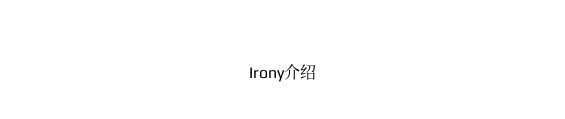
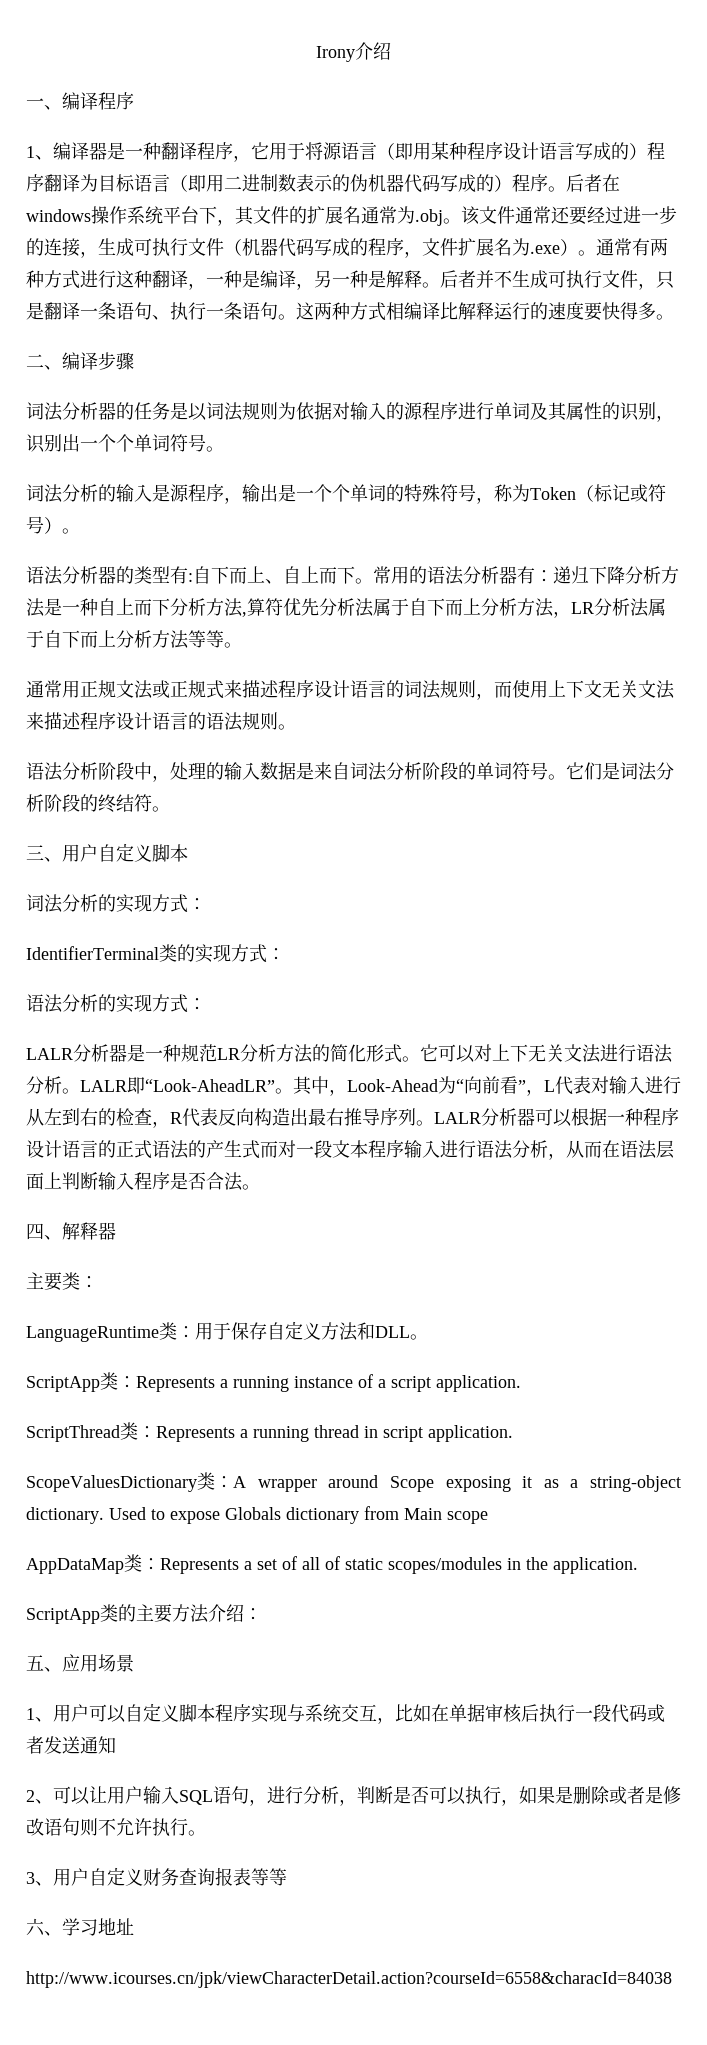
+ 一、编译程序
+ 1、编译器是一种翻译程序，它用于将源语言（即用某种程序设计语言写成的）程序翻译为目标语言（即用二进制数表示的伪机器代码写成的）程序。后者在windows操作系统平台下，其文件的扩展名通常为.obj。该文件通常还要经过进一步的连接，生成可执行文件（机器代码写成的程序，文件扩展名为.exe）。通常有两种方式进行这种翻译，一种是编译，另一种是解释。后者并不生成可执行文件，只是翻译一条语句、执行一条语句。这两种方式相编译比解释运行的速度要快得多。
+ 二、编译步骤
+ 词法分析器的任务是以词法规则为依据对输入的源程序进行单词及其属性的识别，识别出一个个单词符号。
+ 词法分析的输入是源程序，输出是一个个单词的特殊符号，称为Token（标记或符号）。
+ 语法分析器的类型有:自下而上、自上而下。常用的语法分析器有：递归下降分析方法是一种自上而下分析方法,算符优先分析法属于自下而上分析方法，LR分析法属于自下而上分析方法等等。
+ 通常用正规文法或正规式来描述程序设计语言的词法规则，而使用上下文无关文法来描述程序设计语言的语法规则。
+ 语法分析阶段中，处理的输入数据是来自词法分析阶段的单词符号。它们是词法分析阶段的终结符。
+ 三、用户自定义脚本
+ 词法分析的实现方式：
+ IdentifierTerminal类的实现方式：
+ 语法分析的实现方式：
+ LALR分析器是一种规范LR分析方法的简化形式。它可以对上下无关文法进行语法分析。LALR即“Look-AheadLR”。其中，Look-Ahead为“向前看”，L代表对输入进行从左到右的检查，R代表反向构造出最右推导序列。LALR分析器可以根据一种程序设计语言的正式语法的产生式而对一段文本程序输入进行语法分析，从而在语法层面上判断输入程序是否合法。
+ 四、解释器
+ 主要类：
+ LanguageRuntime类：用于保存自定义方法和DLL。
+ ScriptApp类：Represents a running instance of a script application.
+ ScriptThread类：Represents a running thread in script application.
+ ScopeValuesDictionary类：A wrapper around Scope exposing it as a string-object dictionary. Used to expose Globals dictionary from Main scope
+ AppDataMap类：Represents a set of all of static scopes/modules in the application.
+ ScriptApp类的主要方法介绍：
+ 五、应用场景
+ 1、用户可以自定义脚本程序实现与系统交互，比如在单据审核后执行一段代码或者发送通知
+ 2、可以让用户输入SQL语句，进行分析，判断是否可以执行，如果是删除或者是修改语句则不允许执行。
+ 3、用户自定义财务查询报表等等
+ 六、学习地址
+ http://www.icourses.cn/jpk/viewCharacterDetail.action?courseId=6558&characId=84038

